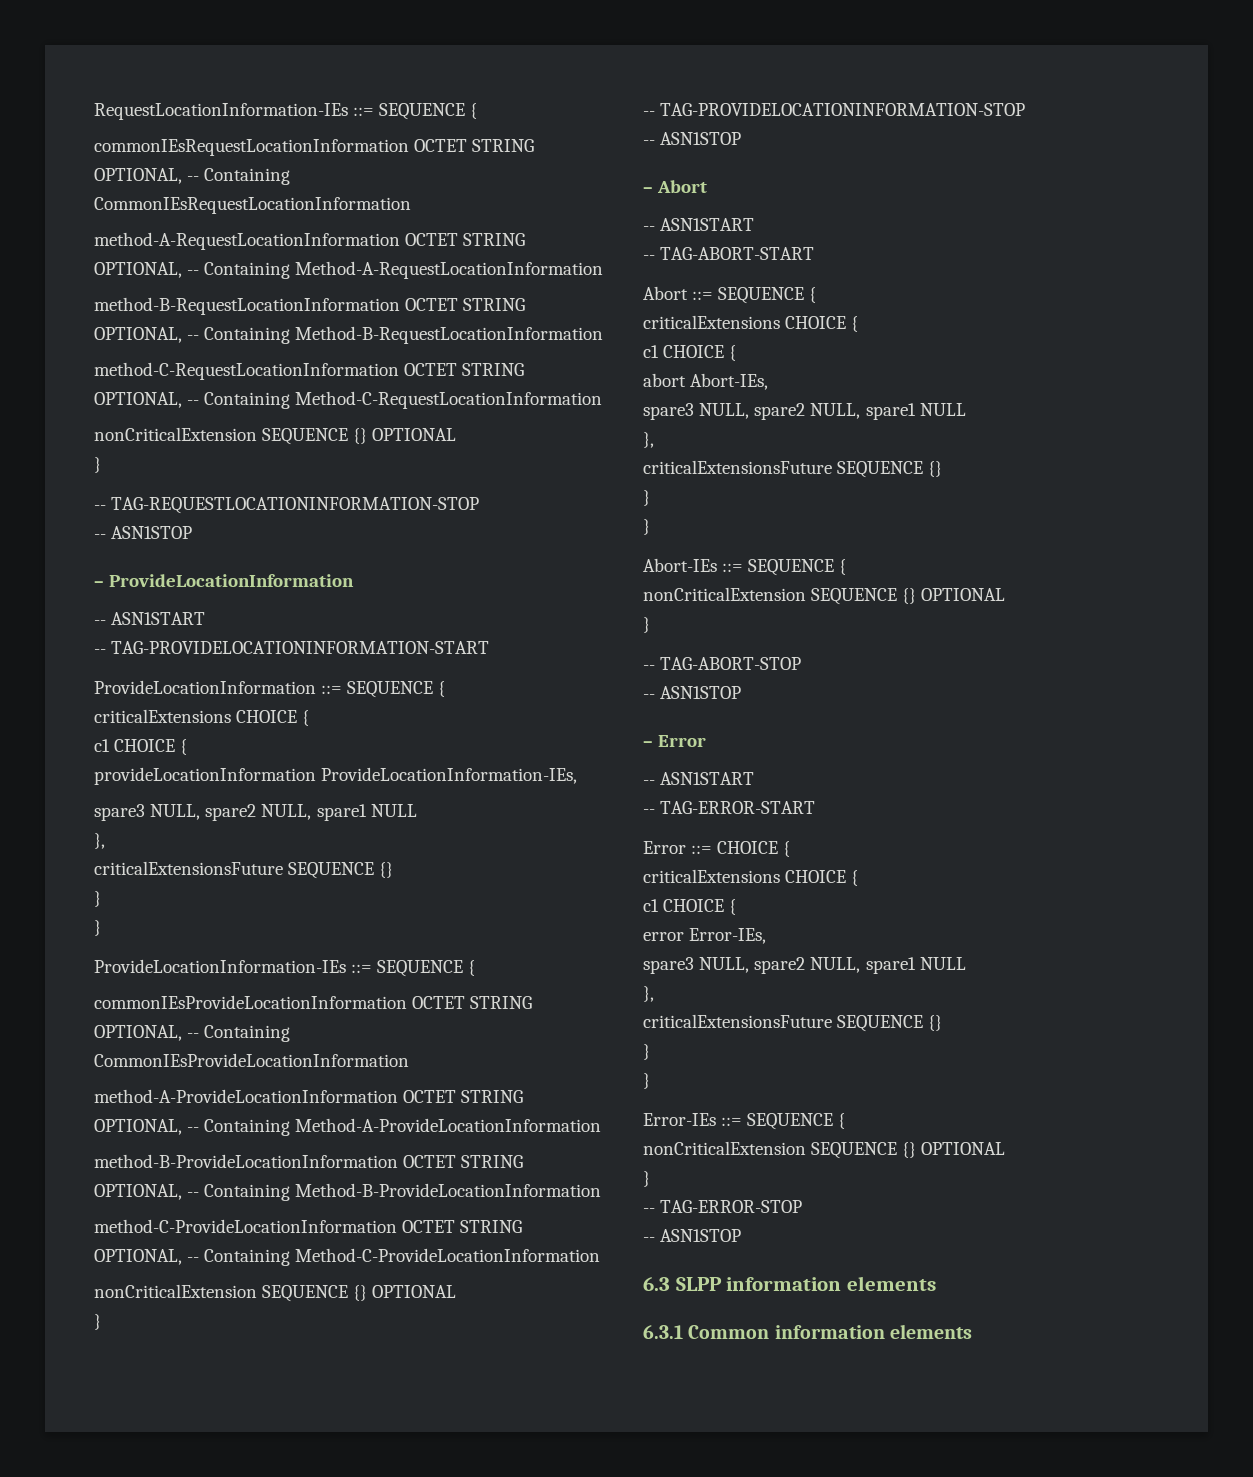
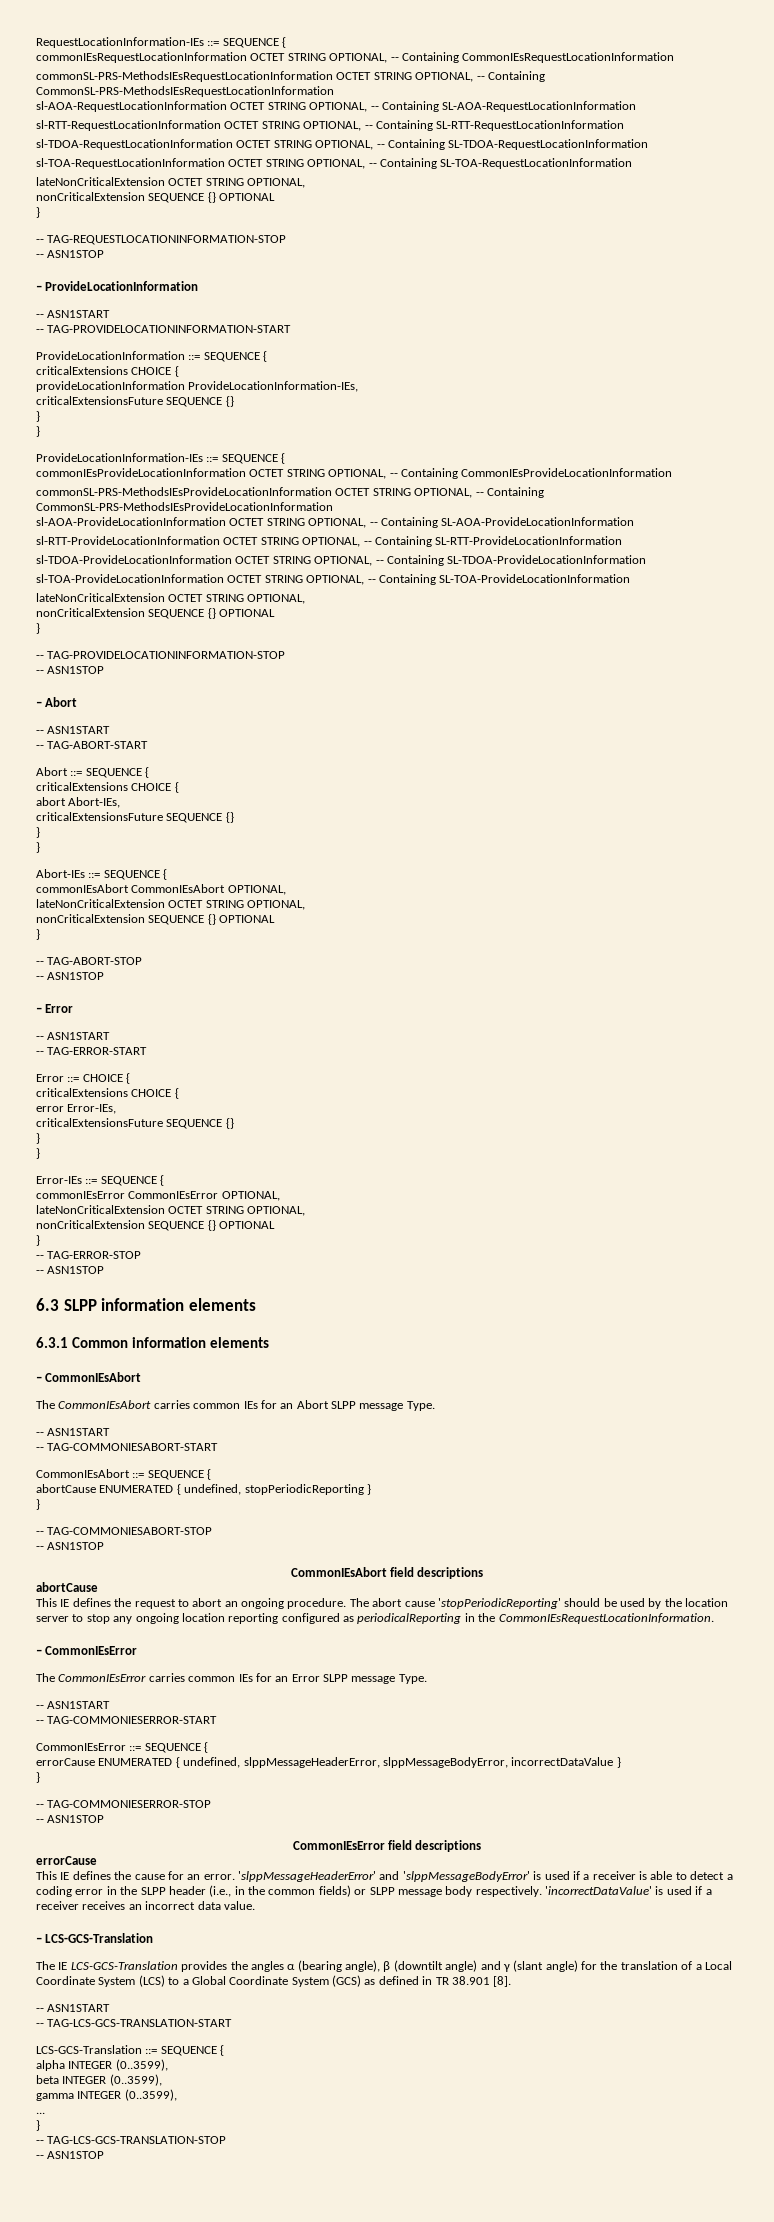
- method-A-RequestLocationInformation OCTET STRING OPTIONAL, -- Containing Method-A-RequestLocationInformation
- method-B-RequestLocationInformation OCTET STRING OPTIONAL, -- Containing Method-B-RequestLocationInformation
- method-C-RequestLocationInformation OCTET STRING OPTIONAL, -- Containing Method-C-RequestLocationInformation
+ commonSL-PRS-MethodsIEsRequestLocationInformation OCTET STRING OPTIONAL, -- Containing CommonSL-PRS-MethodsIEsRequestLocationInformation
+ sl-AOA-RequestLocationInformation OCTET STRING OPTIONAL, -- Containing SL-AOA-RequestLocationInformation
+ sl-RTT-RequestLocationInformation OCTET STRING OPTIONAL, -- Containing SL-RTT-RequestLocationInformation
+ sl-TDOA-RequestLocationInformation OCTET STRING OPTIONAL, -- Containing SL-TDOA-RequestLocationInformation
+ sl-TOA-RequestLocationInformation OCTET STRING OPTIONAL, -- Containing SL-TOA-RequestLocationInformation
+ lateNonCriticalExtension OCTET STRING OPTIONAL,
  ProvideLocationInformation ::= SEQUENCE {
  criticalExtensions CHOICE {
- c1 CHOICE {
  provideLocationInformation ProvideLocationInformation-IEs,
- spare3 NULL, spare2 NULL, spare1 NULL
- },
- method-A-ProvideLocationInformation OCTET STRING OPTIONAL, -- Containing Method-A-ProvideLocationInformation
- method-B-ProvideLocationInformation OCTET STRING OPTIONAL, -- Containing Method-B-ProvideLocationInformation
- method-C-ProvideLocationInformation OCTET STRING OPTIONAL, -- Containing Method-C-ProvideLocationInformation
+ commonSL-PRS-MethodsIEsProvideLocationInformation OCTET STRING OPTIONAL, -- Containing CommonSL-PRS-MethodsIEsProvideLocationInformation
+ sl-AOA-ProvideLocationInformation OCTET STRING OPTIONAL, -- Containing SL-AOA-ProvideLocationInformation
+ sl-RTT-ProvideLocationInformation OCTET STRING OPTIONAL, -- Containing SL-RTT-ProvideLocationInformation
+ sl-TDOA-ProvideLocationInformation OCTET STRING OPTIONAL, -- Containing SL-TDOA-ProvideLocationInformation
+ sl-TOA-ProvideLocationInformation OCTET STRING OPTIONAL, -- Containing SL-TOA-ProvideLocationInformation
+ lateNonCriticalExtension OCTET STRING OPTIONAL,
  Abort ::= SEQUENCE {
  criticalExtensions CHOICE {
- c1 CHOICE {
  abort Abort-IEs,
- spare3 NULL, spare2 NULL, spare1 NULL
- },
+ commonIEsAbort CommonIEsAbort OPTIONAL,
+ lateNonCriticalExtension OCTET STRING OPTIONAL,
  Error ::= CHOICE {
  criticalExtensions CHOICE {
- c1 CHOICE {
  error Error-IEs,
- spare3 NULL, spare2 NULL, spare1 NULL
- },
+ commonIEsError CommonIEsError OPTIONAL,
+ lateNonCriticalExtension OCTET STRING OPTIONAL,
+ – CommonIEsAbort
+ The CommonIEsAbort carries common IEs for an Abort SLPP message Type.
+ -- ASN1START
+ -- TAG-COMMONIESABORT-START
+ CommonIEsAbort ::= SEQUENCE {
+ abortCause ENUMERATED { undefined, stopPeriodicReporting }
+ }
+ -- TAG-COMMONIESABORT-STOP
+ -- ASN1STOP
+ CommonIEsAbort field descriptions
+ abortCause
+ This IE defines the request to abort an ongoing procedure. The abort cause 'stopPeriodicReporting' should be used by the location server to stop any ongoing location reporting configured as periodicalReporting in the CommonIEsRequestLocationInformation.
+ – CommonIEsError
+ The CommonIEsError carries common IEs for an Error SLPP message Type.
+ -- ASN1START
+ -- TAG-COMMONIESERROR-START
+ CommonIEsError ::= SEQUENCE {
+ errorCause ENUMERATED { undefined, slppMessageHeaderError, slppMessageBodyError, incorrectDataValue }
+ }
+ -- TAG-COMMONIESERROR-STOP
+ -- ASN1STOP
+ CommonIEsError field descriptions
+ errorCause
+ This IE defines the cause for an error. 'slppMessageHeaderError' and 'slppMessageBodyError' is used if a receiver is able to detect a coding error in the SLPP header (i.e., in the common fields) or SLPP message body respectively. 'incorrectDataValue' is used if a receiver receives an incorrect data value.
+ – LCS-GCS-Translation
+ The IE LCS-GCS-Translation provides the angles α (bearing angle), β (downtilt angle) and γ (slant angle) for the translation of a Local Coordinate System (LCS) to a Global Coordinate System (GCS) as defined in TR 38.901 [8].
+ -- ASN1START
+ -- TAG-LCS-GCS-TRANSLATION-START
+ LCS-GCS-Translation ::= SEQUENCE {
+ alpha INTEGER (0..3599),
+ beta INTEGER (0..3599),
+ gamma INTEGER (0..3599),
+ ...
+ }
+ -- TAG-LCS-GCS-TRANSLATION-STOP
+ -- ASN1STOP

